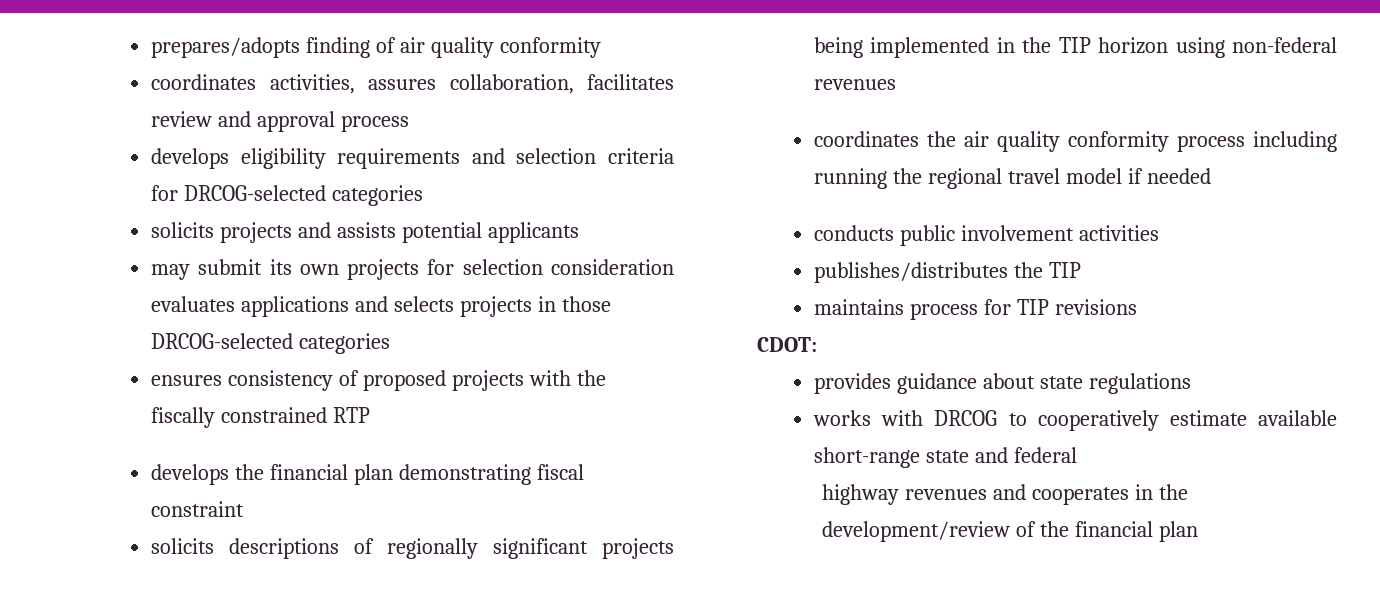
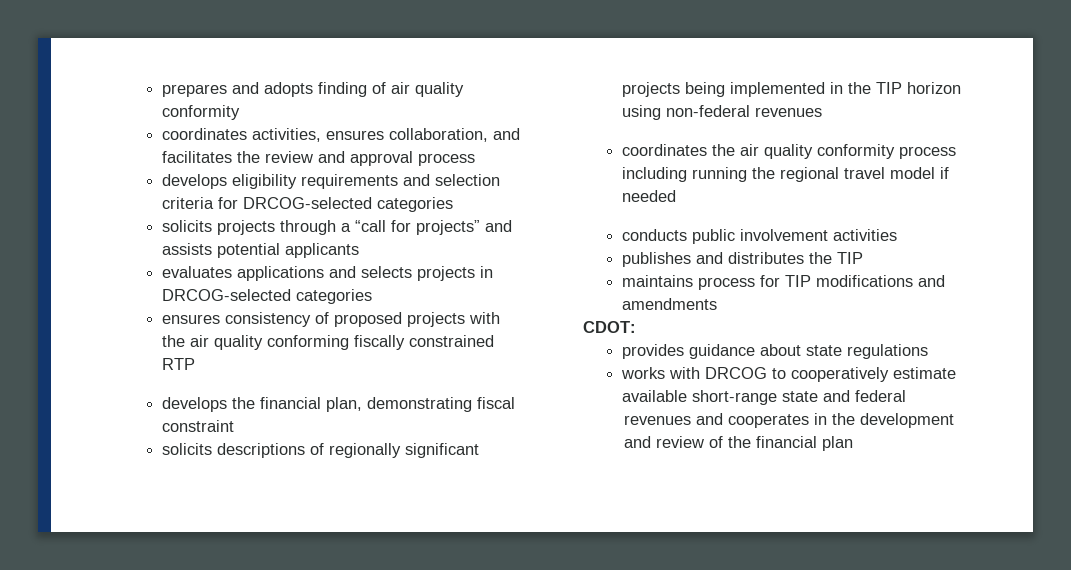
- prepares/adopts finding of air quality conformity
+ prepares and adopts finding of air quality conformity
- coordinates activities, assures collaboration, facilitates review and approval process
+ coordinates activities, ensures collaboration, and facilitates the review and approval process
- solicits projects and assists potential applicants
+ solicits projects through a “call for projects” and assists potential applicants
- may submit its own projects for selection consideration evaluates applications and selects projects in those DRCOG-selected categories
+ evaluates applications and selects projects in DRCOG-selected categories
- ensures consistency of proposed projects with the fiscally constrained RTP
+ ensures consistency of proposed projects with the air quality conforming fiscally constrained RTP
- develops the financial plan demonstrating fiscal constraint
+ develops the financial plan, demonstrating fiscal constraint
- publishes/distributes the TIP
+ publishes and distributes the TIP
- maintains process for TIP revisions
+ maintains process for TIP modifications and amendments
- highway revenues and cooperates in the development/review of the financial plan
+ revenues and cooperates in the development and review of the financial plan

